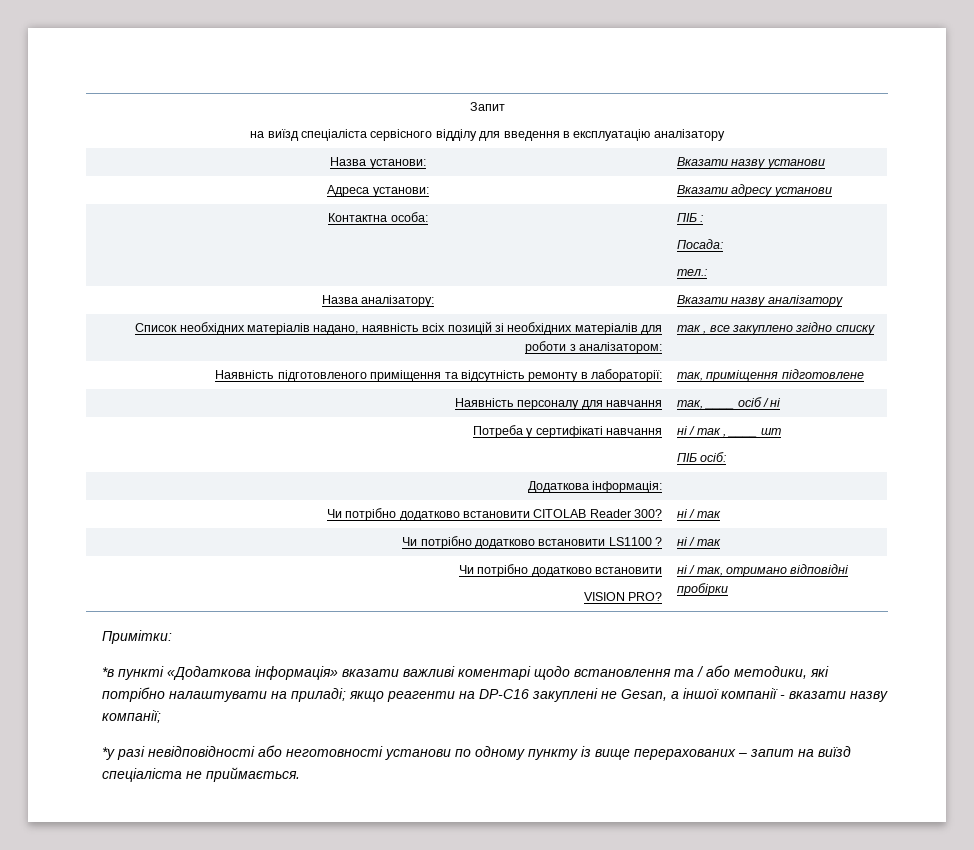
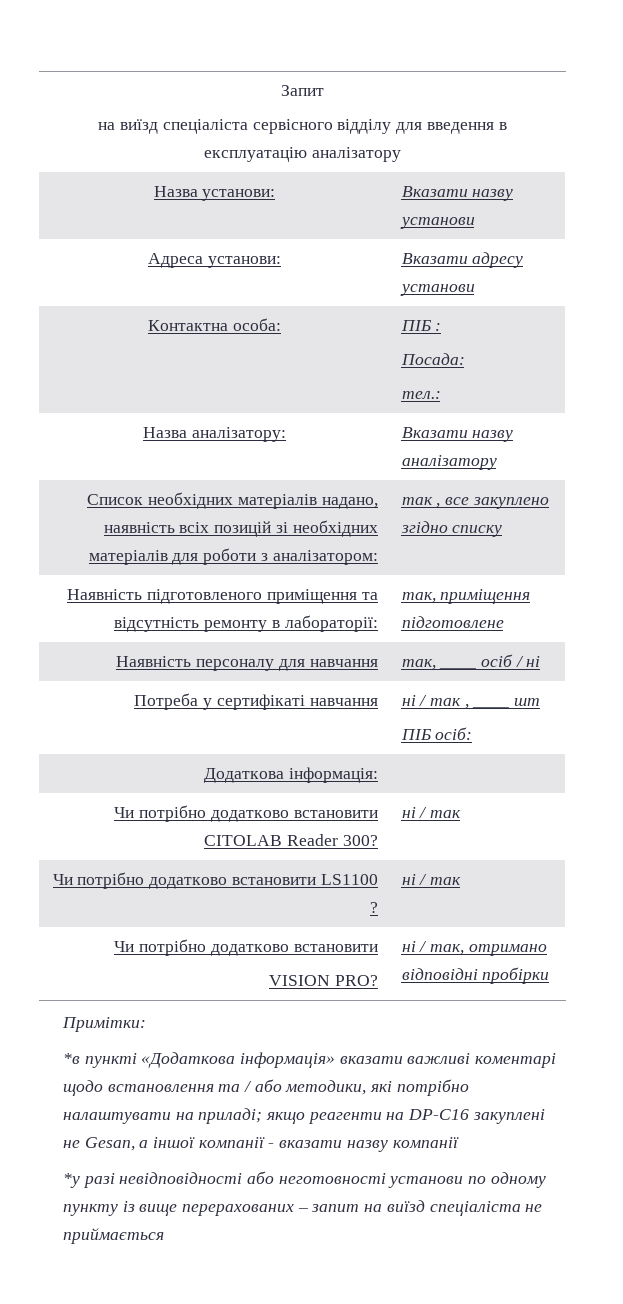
- *в пункті «Додаткова інформація» вказати важливі коментарі щодо встановлення та / або методики, які потрібно налаштувати на приладі; якщо реагенти на DP-C16 закуплені не Gesan, а іншої компанії - вказати назву компанії;
+ *в пункті «Додаткова інформація» вказати важливі коментарі щодо встановлення та / або методики, які потрібно налаштувати на приладі; якщо реагенти на DP-C16 закуплені не Gesan, а іншої компанії - вказати назву компанії
- *у разі невідповідності або неготовності установи по одному пункту із вище перерахованих – запит на виїзд спеціаліста не приймається.
+ *у разі невідповідності або неготовності установи по одному пункту із вище перерахованих – запит на виїзд спеціаліста не приймається

